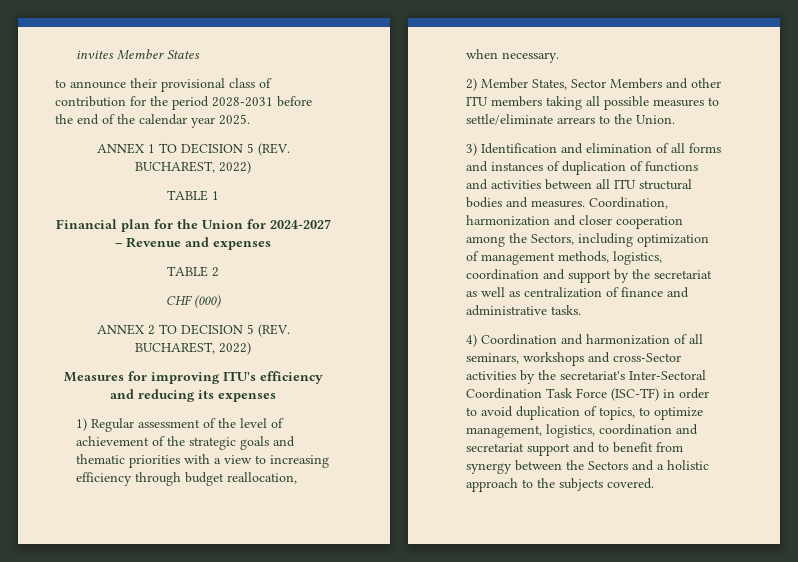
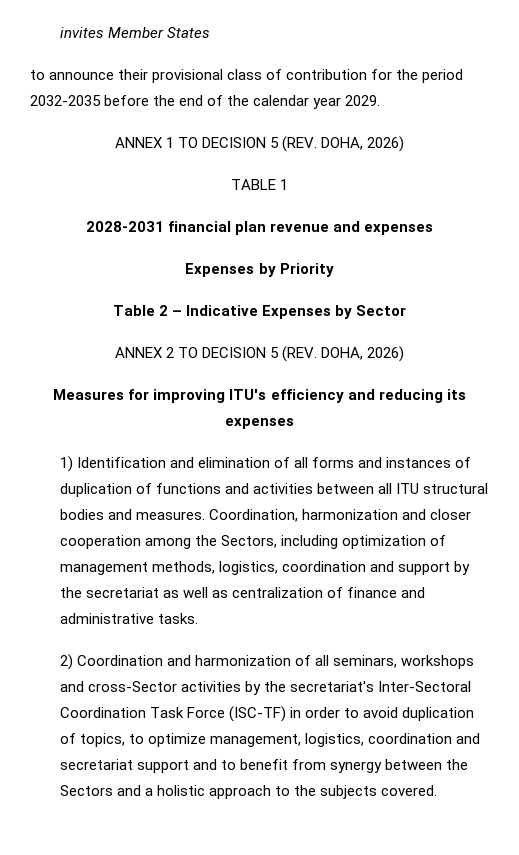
- to announce their provisional class of contribution for the period 2028-2031 before the end of the calendar year 2025.
+ to announce their provisional class of contribution for the period 2032-2035 before the end of the calendar year 2029.
- ANNEX 1 TO DECISION 5 (REV. BUCHAREST, 2022)
+ ANNEX 1 TO DECISION 5 (REV. DOHA, 2026)
- Financial plan for the Union for 2024-2027 – Revenue and expenses
- TABLE 2
- CHF (000)
+ 2028-2031 financial plan revenue and expenses
+ Expenses by Priority
+ Table 2 – Indicative Expenses by Sector
- ANNEX 2 TO DECISION 5 (REV. BUCHAREST, 2022)
+ ANNEX 2 TO DECISION 5 (REV. DOHA, 2026)
- 1) Regular assessment of the level of achievement of the strategic goals and thematic priorities with a view to increasing efficiency through budget reallocation, when necessary.
- 2) Member States, Sector Members and other ITU members taking all possible measures to settle/eliminate arrears to the Union.
- 3) Identification and elimination of all forms and instances of duplication of functions and activities between all ITU structural bodies and measures.
+ 1) Identification and elimination of all forms and instances of duplication of functions and activities between all ITU structural bodies and measures.
- 4) Coordination and harmonization of all seminars, workshops and cross-Sector activities by the secretariat's Inter-Sectoral Coordination Task Force (ISC-TF) in order to avoid duplication of topics, to optimize management, logistics, coordination and secretariat support and to benefit from synergy between the Sectors and a holistic approach to the subjects covered.
+ 2) Coordination and harmonization of all seminars, workshops and cross-Sector activities by the secretariat's Inter-Sectoral Coordination Task Force (ISC-TF) in order to avoid duplication of topics, to optimize management, logistics, coordination and secretariat support and to benefit from synergy between the Sectors and a holistic approach to the subjects covered.

